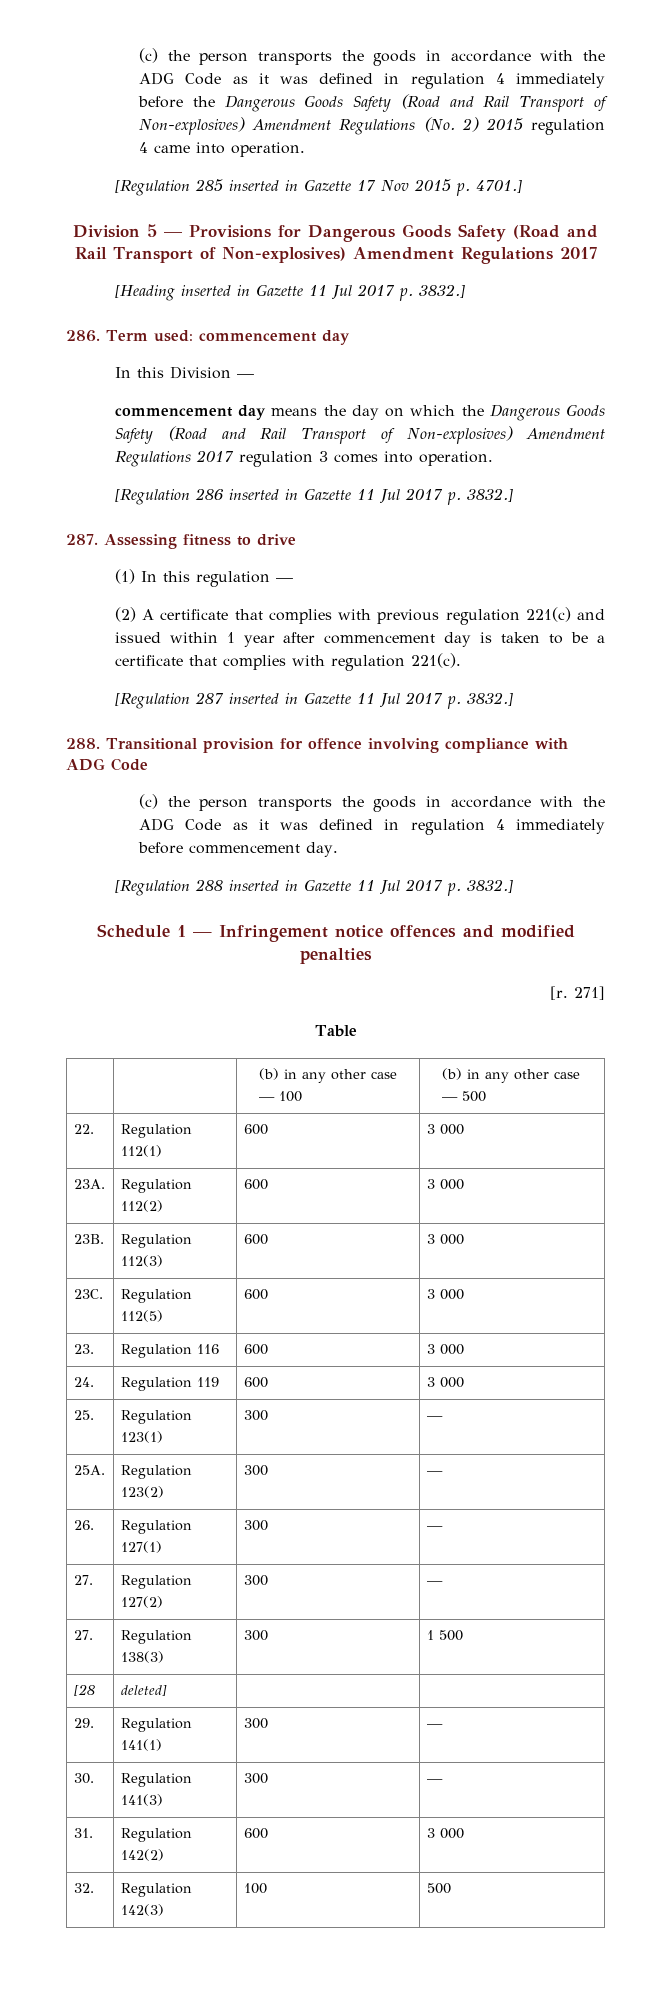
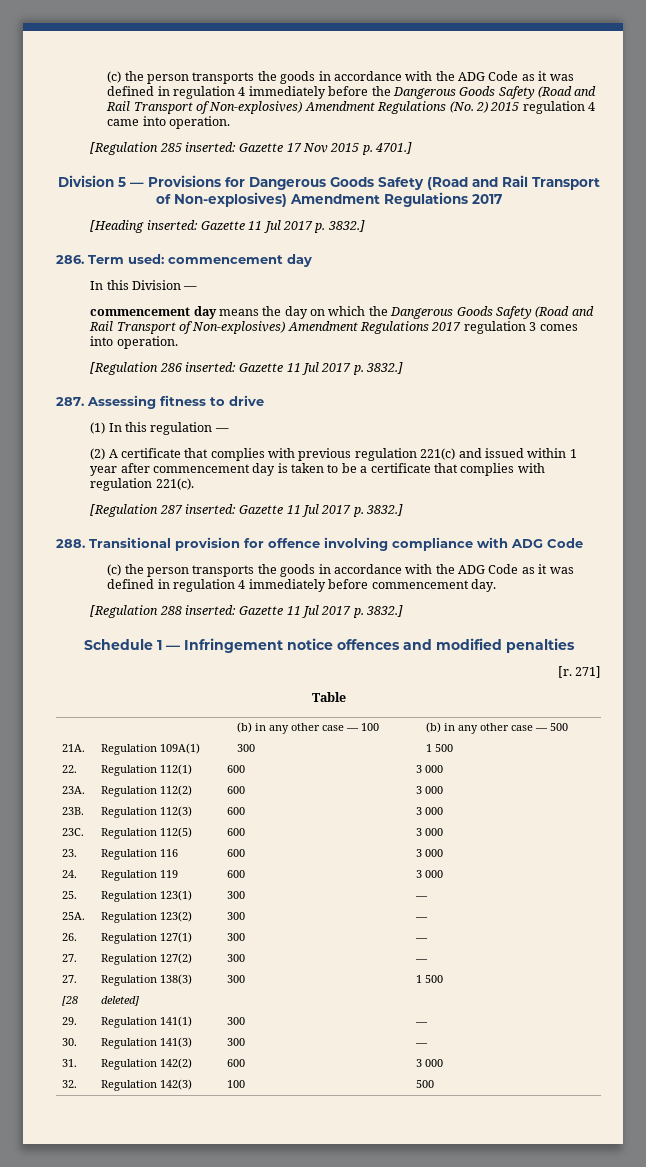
- [Regulation 285 inserted in Gazette 17 Nov 2015 p. 4701.]
+ [Regulation 285 inserted: Gazette 17 Nov 2015 p. 4701.]
- [Heading inserted in Gazette 11 Jul 2017 p. 3832.]
+ [Heading inserted: Gazette 11 Jul 2017 p. 3832.]
- [Regulation 286 inserted in Gazette 11 Jul 2017 p. 3832.]
+ [Regulation 286 inserted: Gazette 11 Jul 2017 p. 3832.]
- [Regulation 287 inserted in Gazette 11 Jul 2017 p. 3832.]
+ [Regulation 287 inserted: Gazette 11 Jul 2017 p. 3832.]
- [Regulation 288 inserted in Gazette 11 Jul 2017 p. 3832.]
+ [Regulation 288 inserted: Gazette 11 Jul 2017 p. 3832.]
+ 21A. | Regulation 109A(1) | 300 | 1 500

